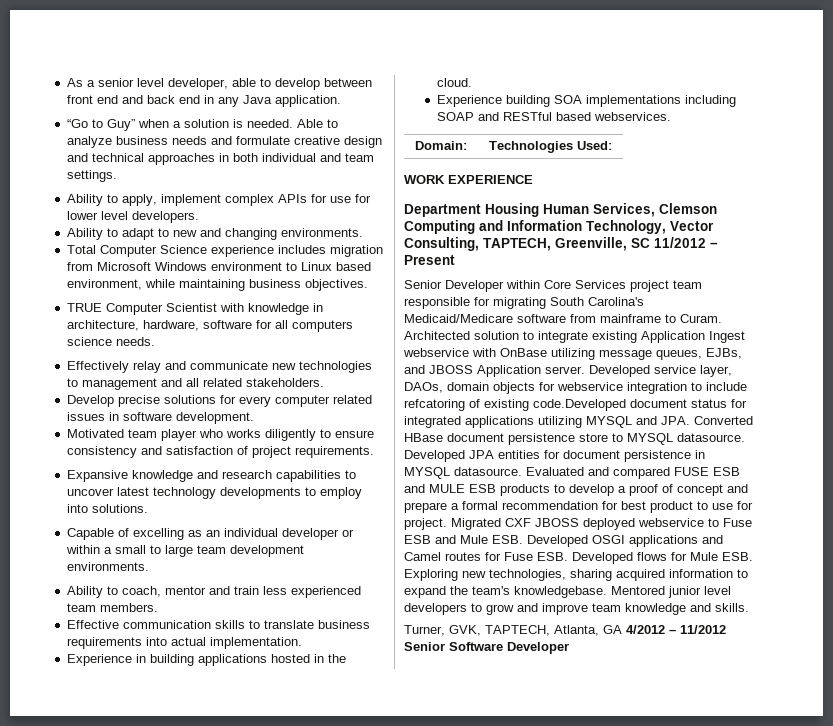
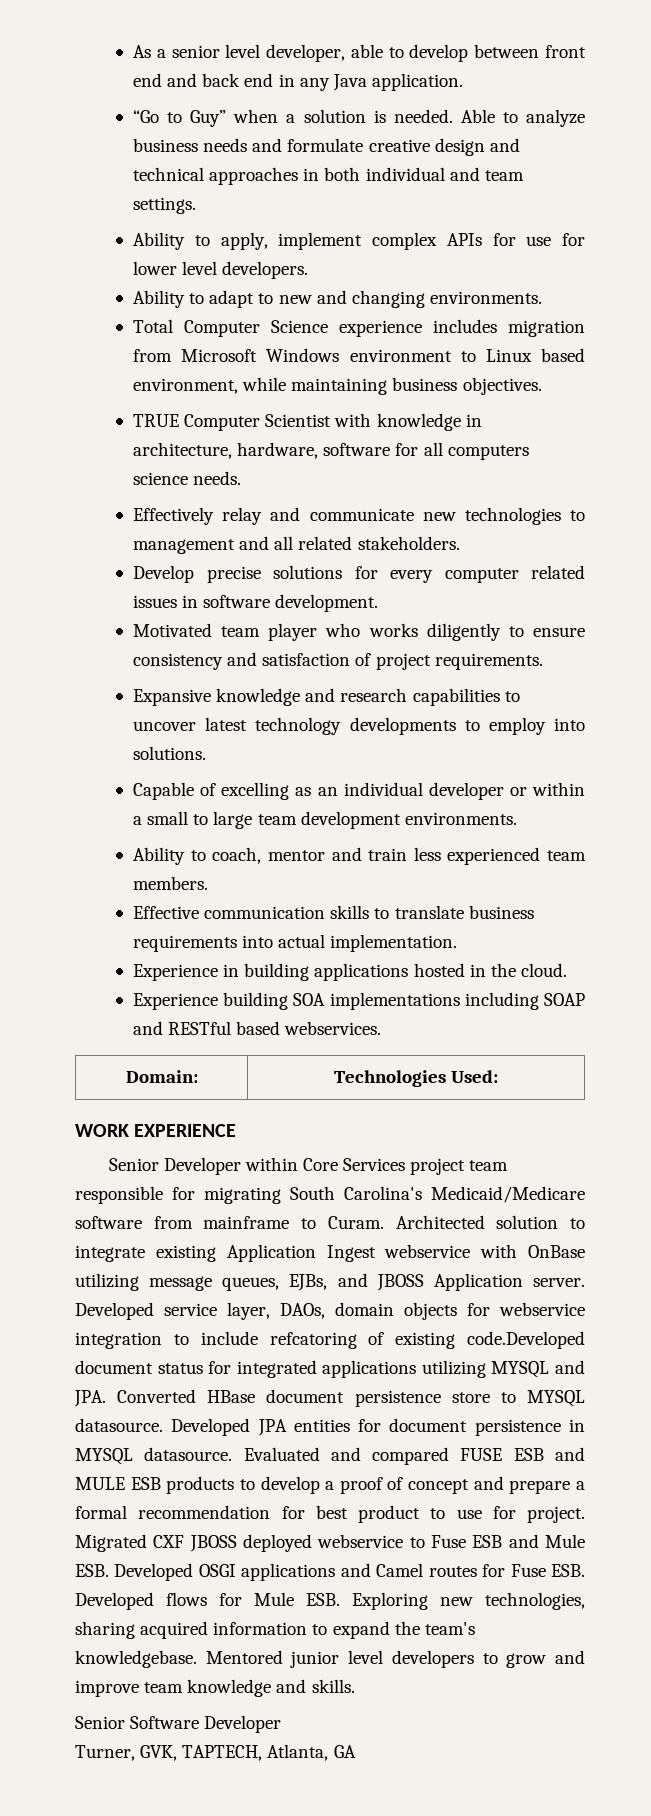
- Department Housing Human Services, Clemson Computing and Information Technology, Vector Consulting, TAPTECH, Greenville, SC 11/2012 – Present
+ Senior Software Developer
- Turner, GVK, TAPTECH, Atlanta, GA 4/2012 – 11/2012 Senior Software Developer
+ Turner, GVK, TAPTECH, Atlanta, GA

